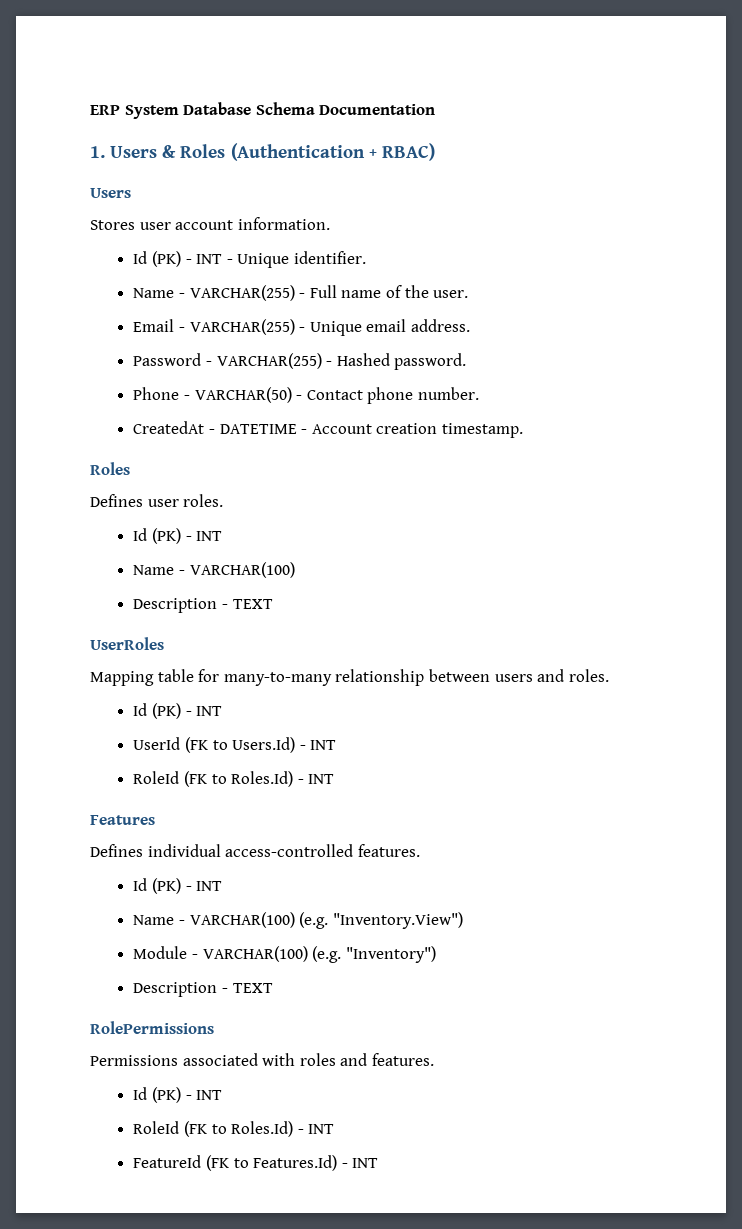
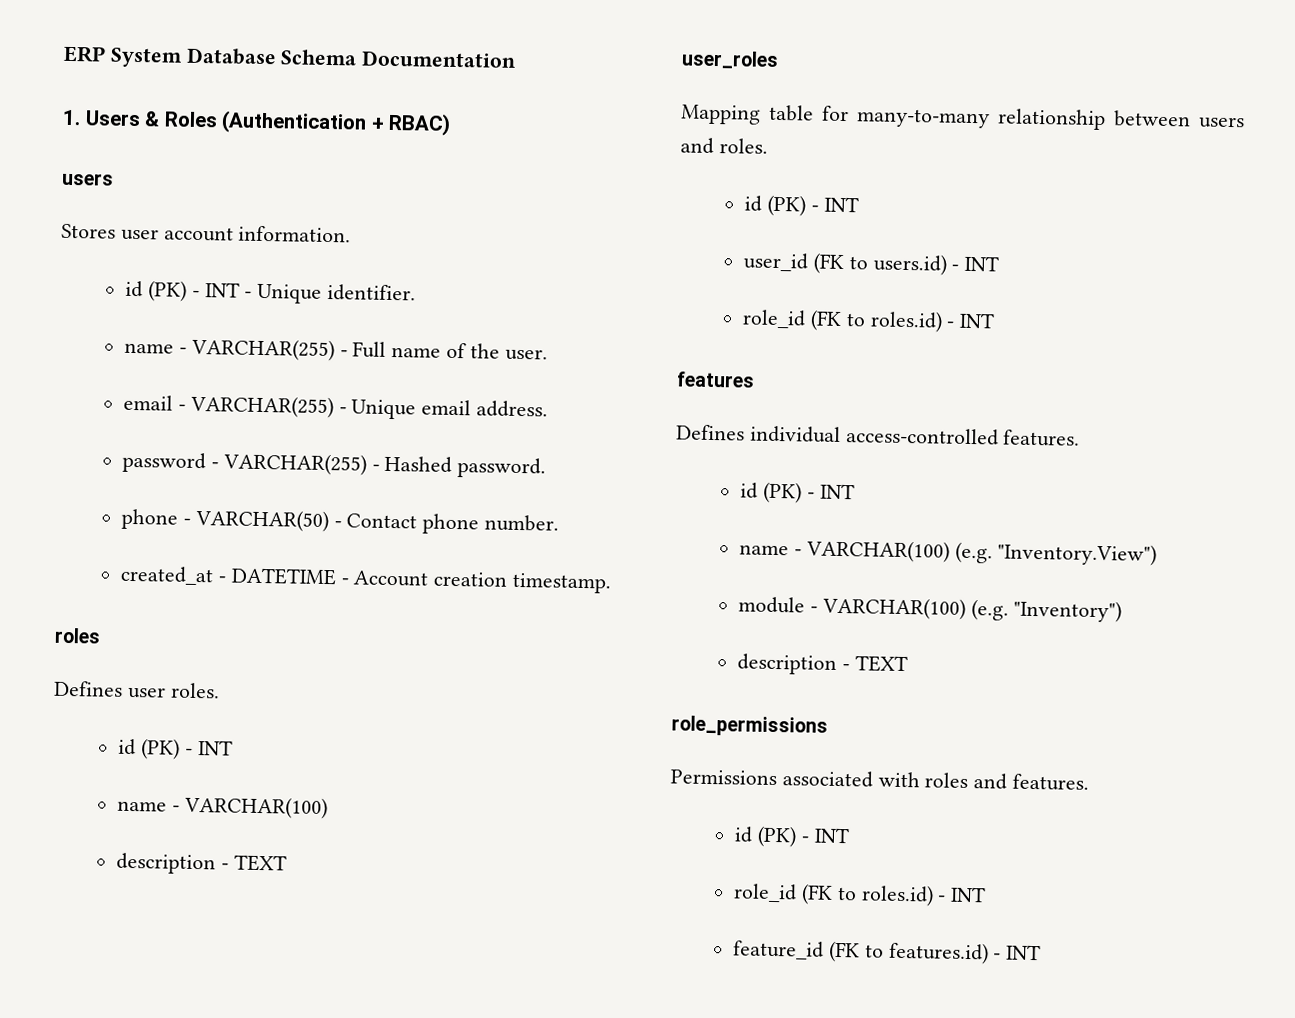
  1. Users & Roles (Authentication + RBAC)
- Users
+ users
- Id (PK) - INT - Unique identifier.
+ id (PK) - INT - Unique identifier.
- Name - VARCHAR(255) - Full name of the user.
+ name - VARCHAR(255) - Full name of the user.
- Email - VARCHAR(255) - Unique email address.
+ email - VARCHAR(255) - Unique email address.
- Password - VARCHAR(255) - Hashed password.
+ password - VARCHAR(255) - Hashed password.
- Phone - VARCHAR(50) - Contact phone number.
+ phone - VARCHAR(50) - Contact phone number.
- CreatedAt - DATETIME - Account creation timestamp.
- Roles
+ created_at - DATETIME - Account creation timestamp.
+ roles
  Defines user roles.
- Id (PK) - INT
- Name - VARCHAR(100)
- Description - TEXT
- UserRoles
+ id (PK) - INT
+ name - VARCHAR(100)
+ description - TEXT
+ user_roles
  Mapping table for many-to-many relationship between users and roles.
- Id (PK) - INT
- UserId (FK to Users.Id) - INT
- RoleId (FK to Roles.Id) - INT
- Features
+ id (PK) - INT
+ user_id (FK to users.id) - INT
+ role_id (FK to roles.id) - INT
+ features
  Defines individual access-controlled features.
- Id (PK) - INT
- Name - VARCHAR(100) (e.g. "Inventory.View")
+ id (PK) - INT
+ name - VARCHAR(100) (e.g. "Inventory.View")
- Module - VARCHAR(100) (e.g. "Inventory")
- Description - TEXT
- RolePermissions
+ module - VARCHAR(100) (e.g. "Inventory")
+ description - TEXT
+ role_permissions
  Permissions associated with roles and features.
- Id (PK) - INT
- RoleId (FK to Roles.Id) - INT
- FeatureId (FK to Features.Id) - INT
+ id (PK) - INT
+ role_id (FK to roles.id) - INT
+ feature_id (FK to features.id) - INT

